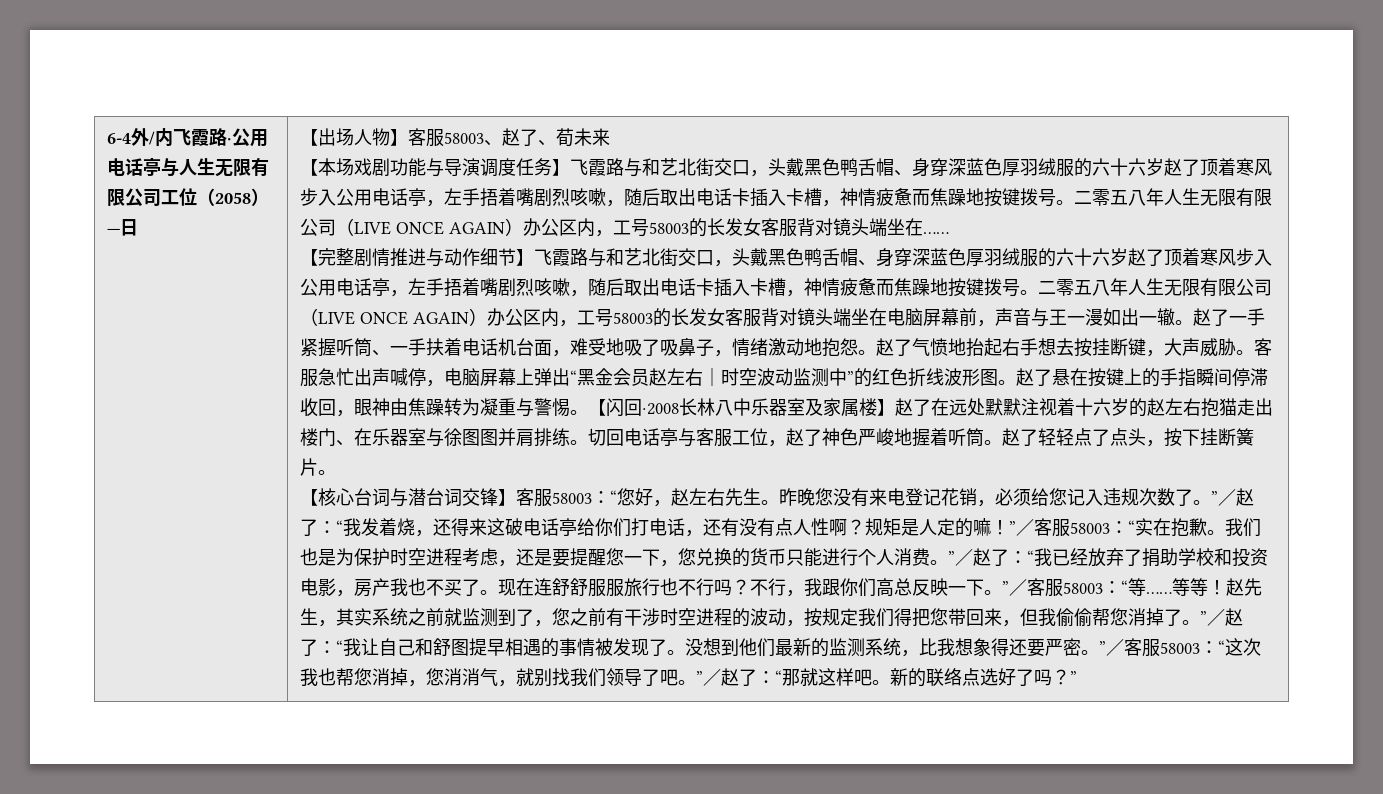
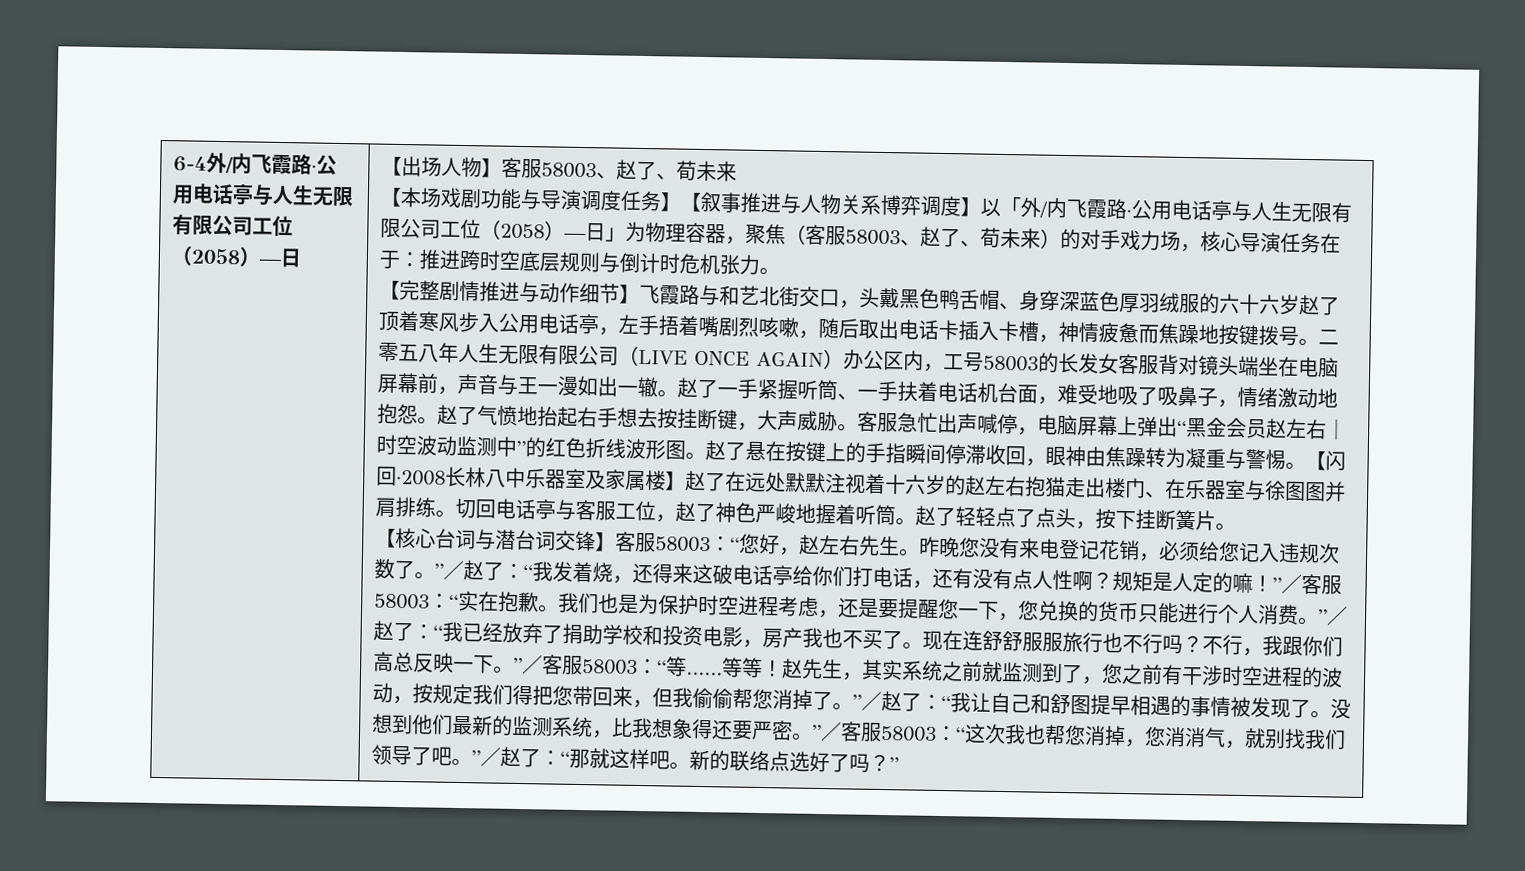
- 【本场戏剧功能与导演调度任务】飞霞路与和艺北街交口，头戴黑色鸭舌帽、身穿深蓝色厚羽绒服的六十六岁赵了顶着寒风步入公用电话亭，左手捂着嘴剧烈咳嗽，随后取出电话卡插入卡槽，神情疲惫而焦躁地按键拨号。二零五八年人生无限有限公司（LIVE ONCE AGAIN）办公区内，工号58003的长发女客服背对镜头端坐在……
+ 【本场戏剧功能与导演调度任务】【叙事推进与人物关系博弈调度】以「外/内飞霞路·公用电话亭与人生无限有限公司工位（2058）—日」为物理容器，聚焦（客服58003、赵了、荀未来）的对手戏力场，核心导演任务在于：推进跨时空底层规则与倒计时危机张力。

